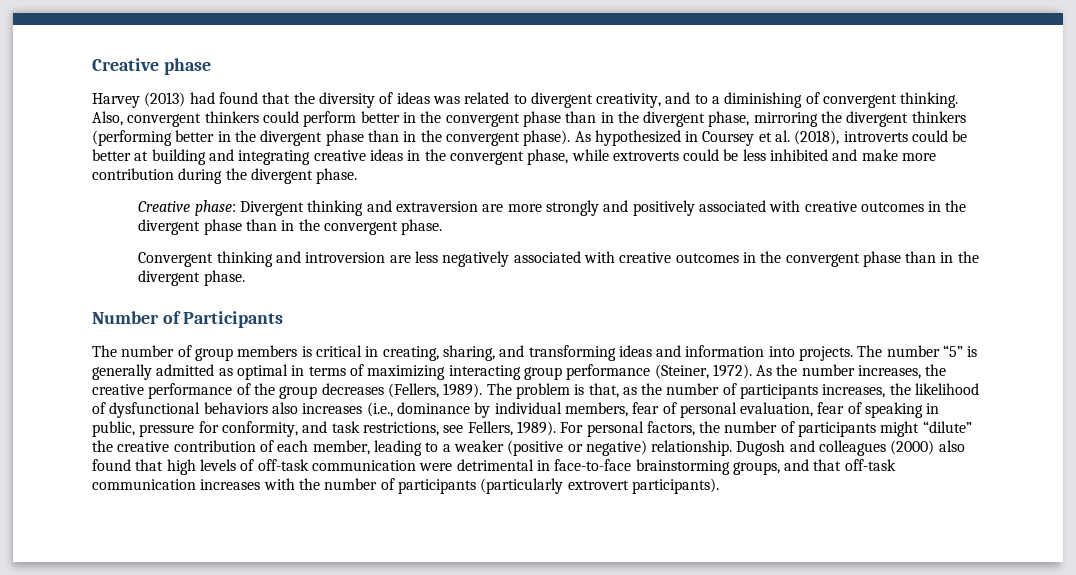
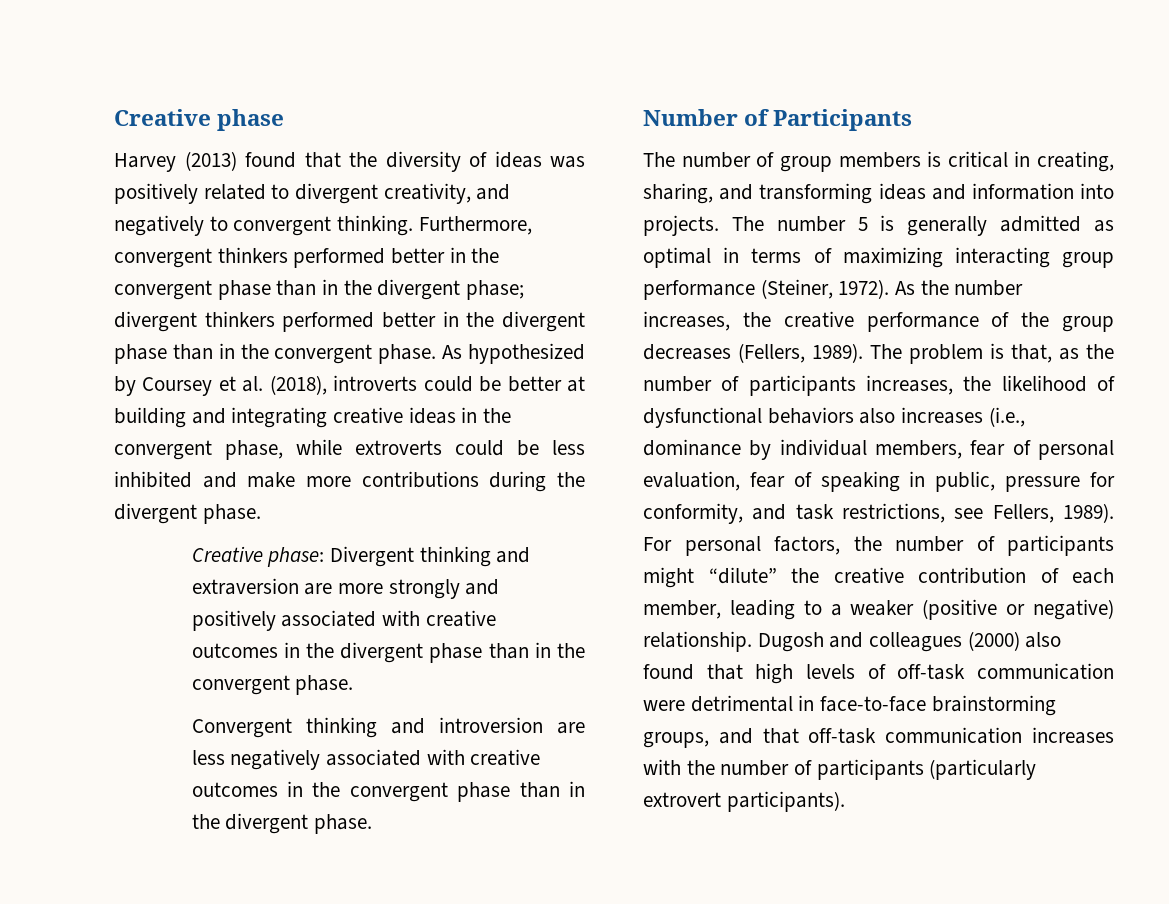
- Harvey (2013) had found that the diversity of ideas was related to divergent creativity, and to a diminishing of convergent thinking.
+ Harvey (2013) found that the diversity of ideas was positively related to divergent creativity, and negatively to convergent thinking.
- Also, convergent thinkers could perform better in the convergent phase than in the divergent phase, mirroring the divergent thinkers (performing better in the divergent phase than in the convergent phase).
+ Furthermore, convergent thinkers performed better in the convergent phase than in the divergent phase; divergent thinkers performed better in the divergent phase than in the convergent phase.
- As hypothesized in Coursey et al. (2018), introverts could be better at building and integrating creative ideas in the convergent phase, while extroverts could be less inhibited and make more contribution during the divergent phase.
+ As hypothesized by Coursey et al. (2018), introverts could be better at building and integrating creative ideas in the convergent phase, while extroverts could be less inhibited and make more contributions during the divergent phase.
- The number “5” is generally admitted as optimal in terms of maximizing interacting group performance (Steiner, 1972).
+ The number 5 is generally admitted as optimal in terms of maximizing interacting group performance (Steiner, 1972).

